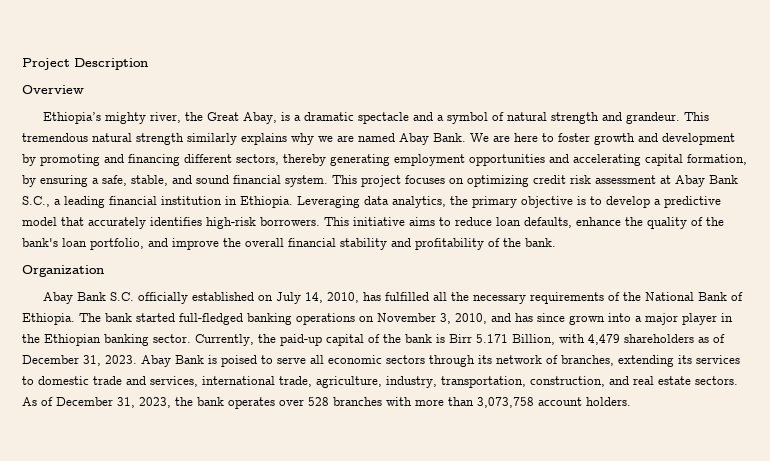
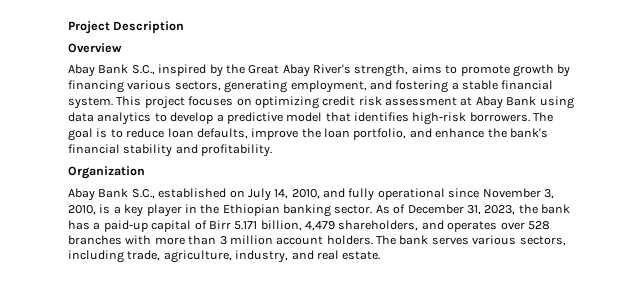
- Ethiopia’s mighty river, the Great Abay, is a dramatic spectacle and a symbol of natural strength and grandeur. This tremendous natural strength similarly explains why we are named Abay Bank. We are here to foster growth and development by promoting and financing different sectors, thereby generating employment opportunities and accelerating capital formation, by ensuring a safe, stable, and sound financial system.
+ Abay Bank S.C., inspired by the Great Abay River's strength, aims to promote growth by financing various sectors, generating employment, and fostering a stable financial system.
- This project focuses on optimizing credit risk assessment at Abay Bank S.C., a leading financial institution in Ethiopia. Leveraging data analytics, the primary objective is to develop a predictive model that accurately identifies high-risk borrowers.
+ This project focuses on optimizing credit risk assessment at Abay Bank using data analytics to develop a predictive model that identifies high-risk borrowers.
- This initiative aims to reduce loan defaults, enhance the quality of the bank's loan portfolio, and improve the overall financial stability and profitability of the bank.
+ The goal is to reduce loan defaults, improve the loan portfolio, and enhance the bank's financial stability and profitability.
- Abay Bank S.C. officially established on July 14, 2010, has fulfilled all the necessary requirements of the National Bank of Ethiopia. The bank started full-fledged banking operations on November 3, 2010, and has since grown into a major player in the Ethiopian banking sector.
+ Abay Bank S.C., established on July 14, 2010, and fully operational since November 3, 2010, is a key player in the Ethiopian banking sector.
- Currently, the paid-up capital of the bank is Birr 5.171 Billion, with 4,479 shareholders as of December 31, 2023. Abay Bank is poised to serve all economic sectors through its network of branches, extending its services to domestic trade and services, international trade, agriculture, industry, transportation, construction, and real estate sectors.
- As of December 31, 2023, the bank operates over 528 branches with more than 3,073,758 account holders.
+ As of December 31, 2023, the bank has a paid-up capital of Birr 5.171 billion, 4,479 shareholders, and operates over 528 branches with more than 3 million account holders. The bank serves various sectors, including trade, agriculture, industry, and real estate.

